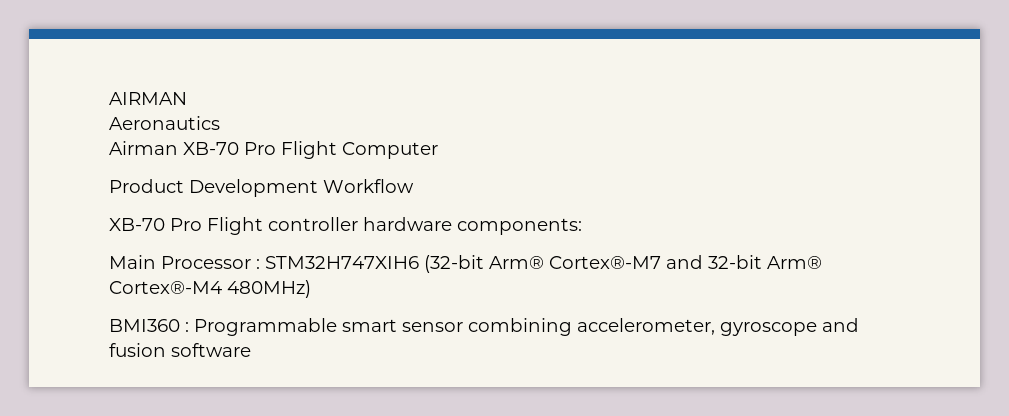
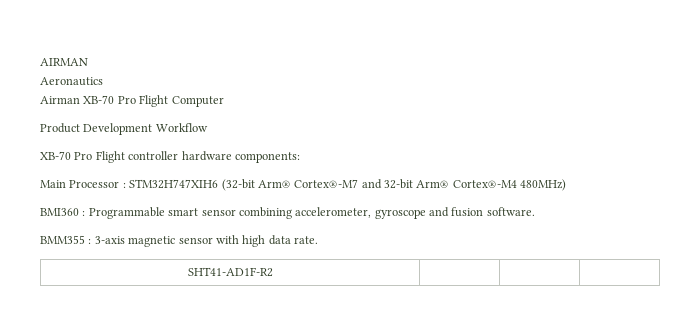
- BMI360 : Programmable smart sensor combining accelerometer, gyroscope and fusion software
+ BMI360 : Programmable smart sensor combining accelerometer, gyroscope and fusion software.
+ BMM355 : 3-axis magnetic sensor with high data rate.
+ SHT41-AD1F-R2 | | |

